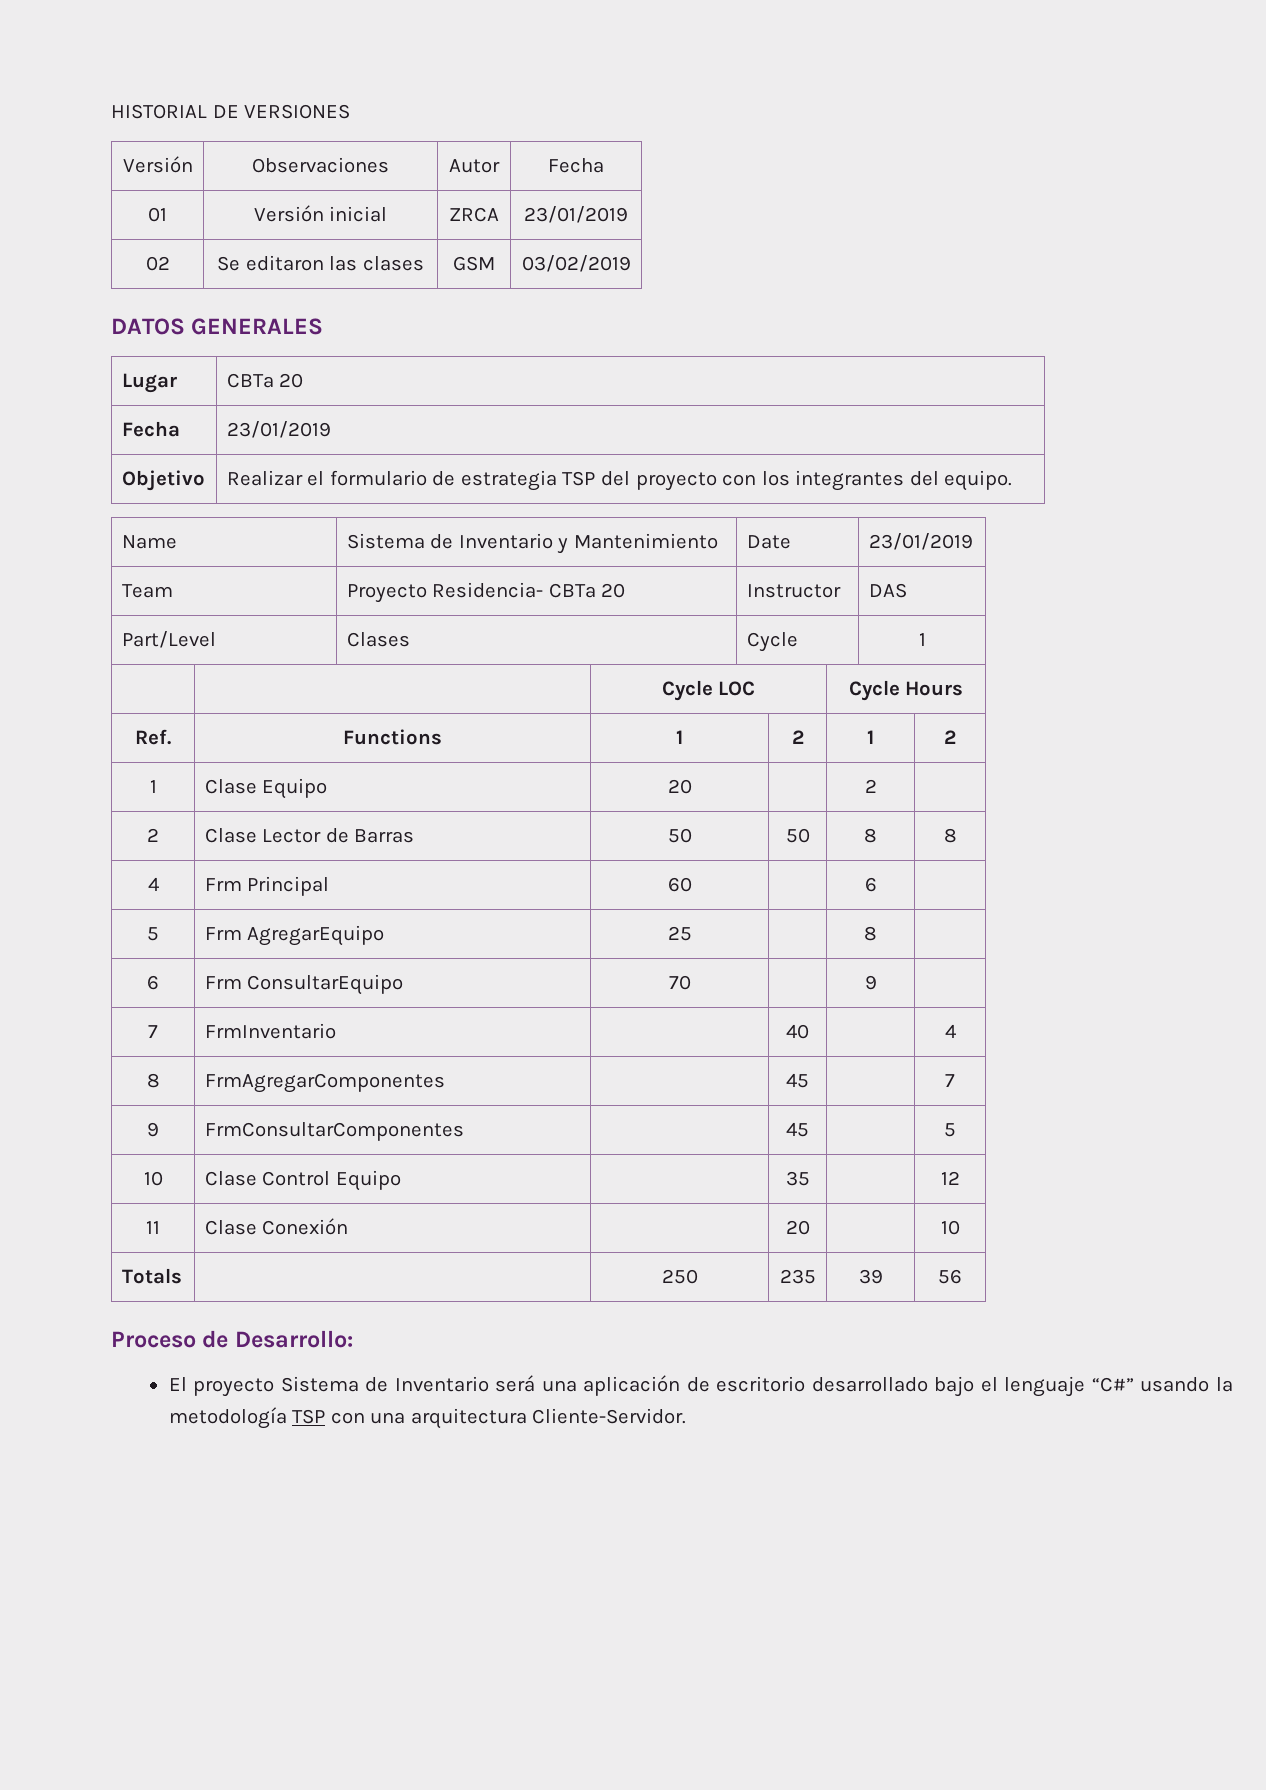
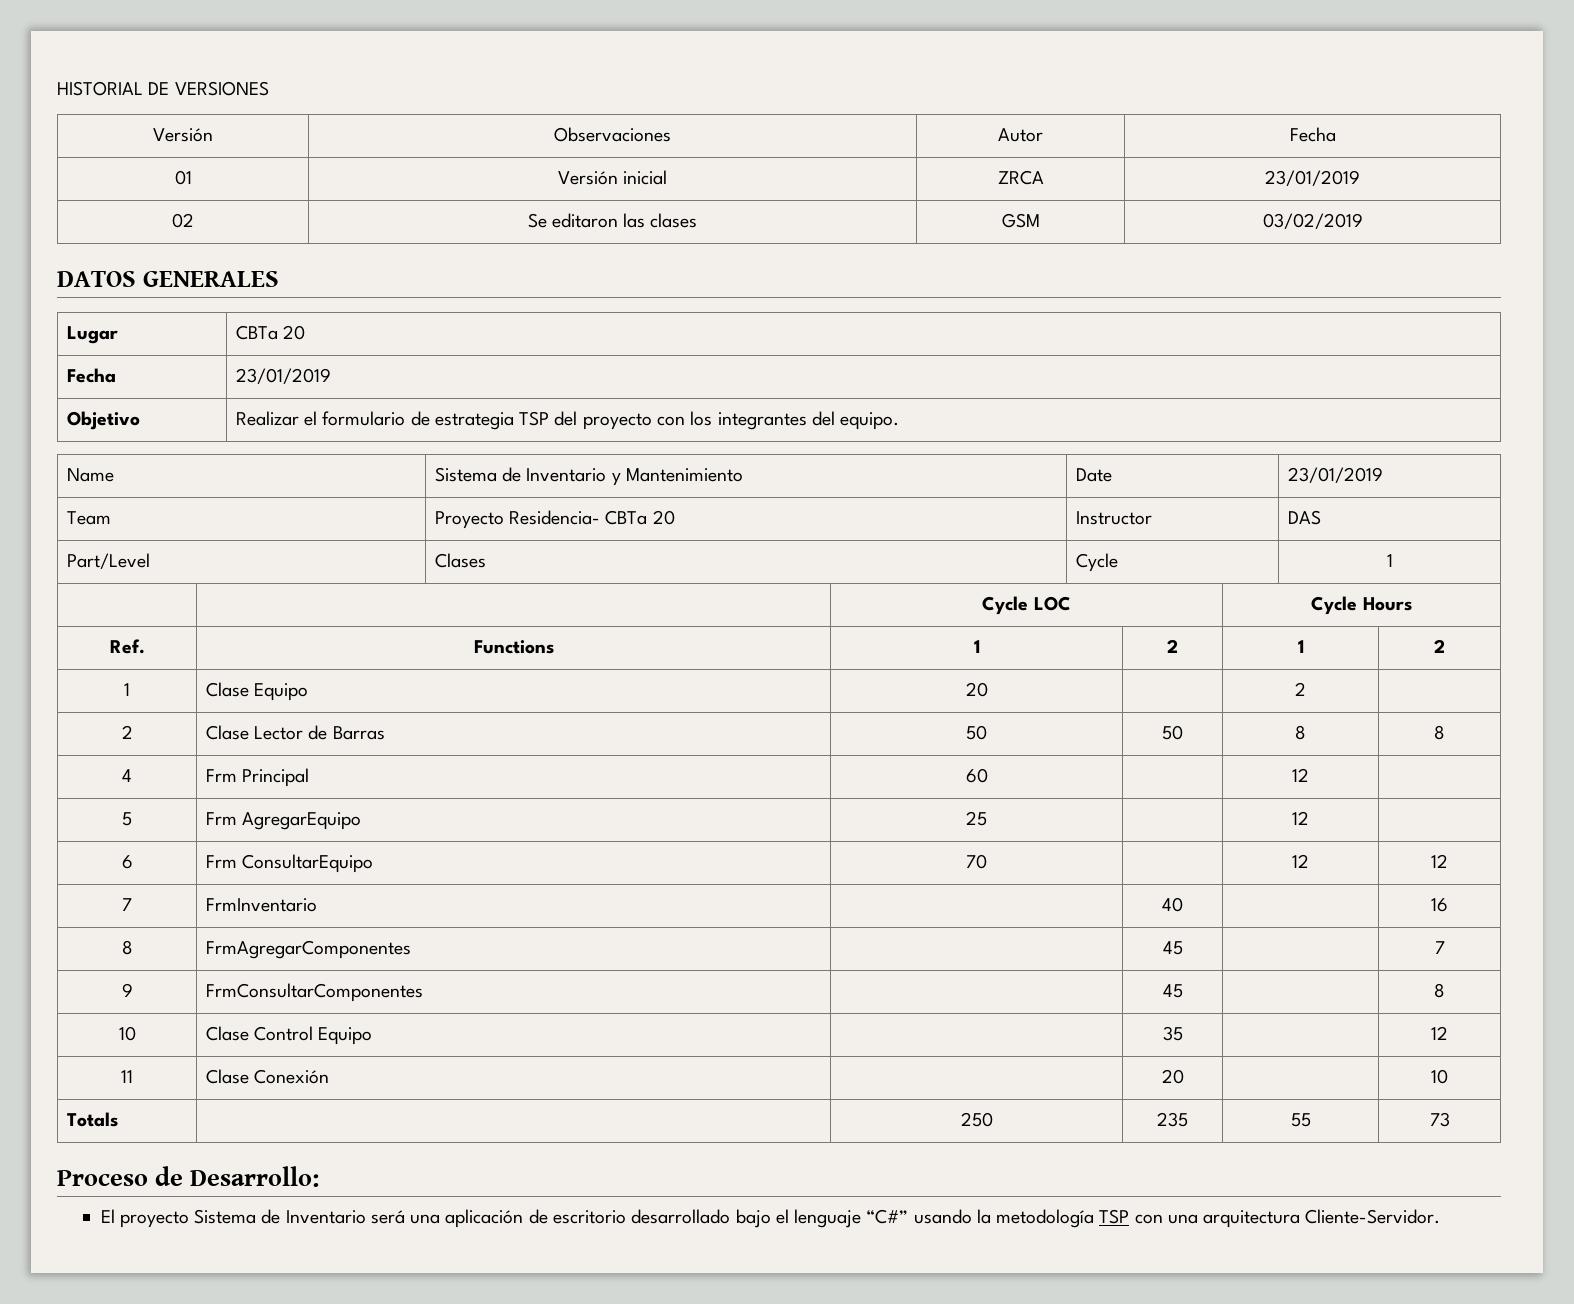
- 4 | Frm Principal | 60 | | 6 |
+ 4 | Frm Principal | 60 | | 12 |
- 5 | Frm AgregarEquipo | 25 | | 8 |
+ 5 | Frm AgregarEquipo | 25 | | 12 |
- 6 | Frm ConsultarEquipo | 70 | | 9 |
+ 6 | Frm ConsultarEquipo | 70 | | 12 | 12
- 7 | FrmInventario | | 40 | | 4
+ 7 | FrmInventario | | 40 | | 16
- 9 | FrmConsultarComponentes | | 45 | | 5
+ 9 | FrmConsultarComponentes | | 45 | | 8
- Totals | | 250 | 235 | 39 | 56
+ Totals | | 250 | 235 | 55 | 73

